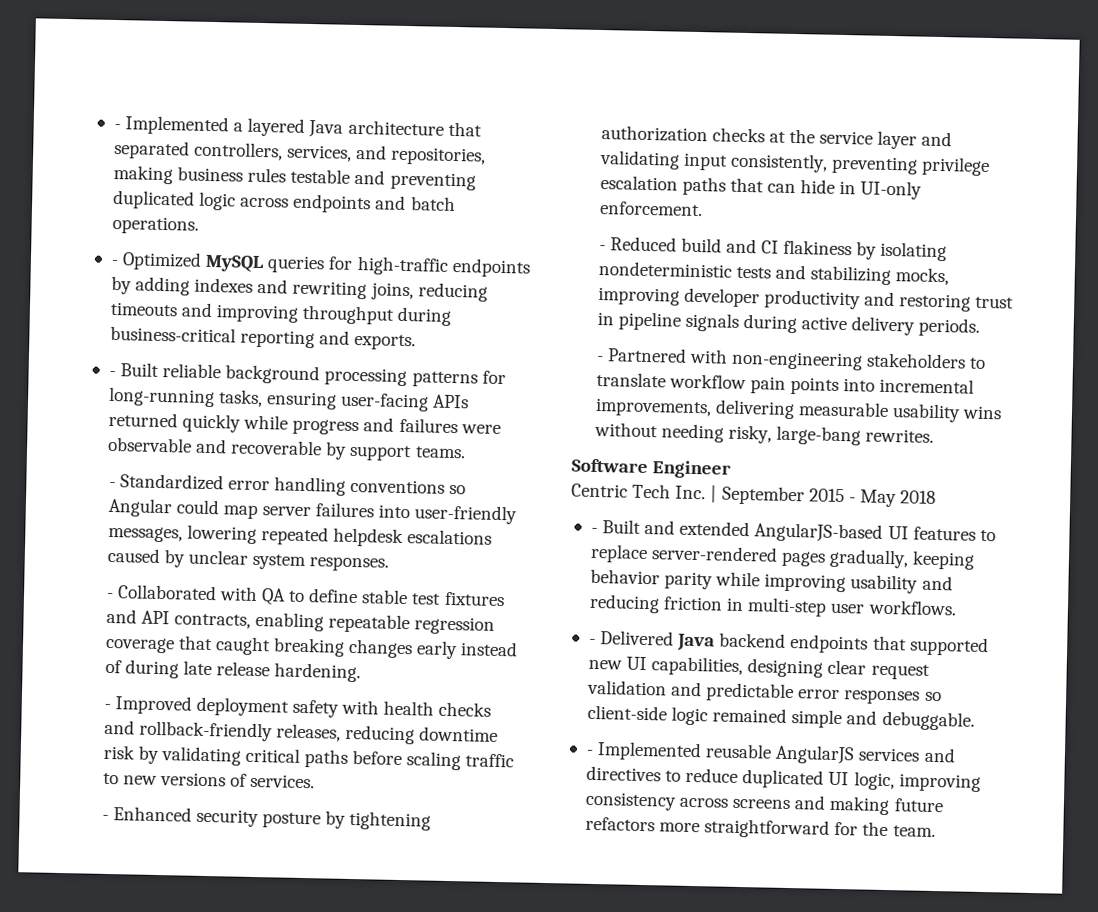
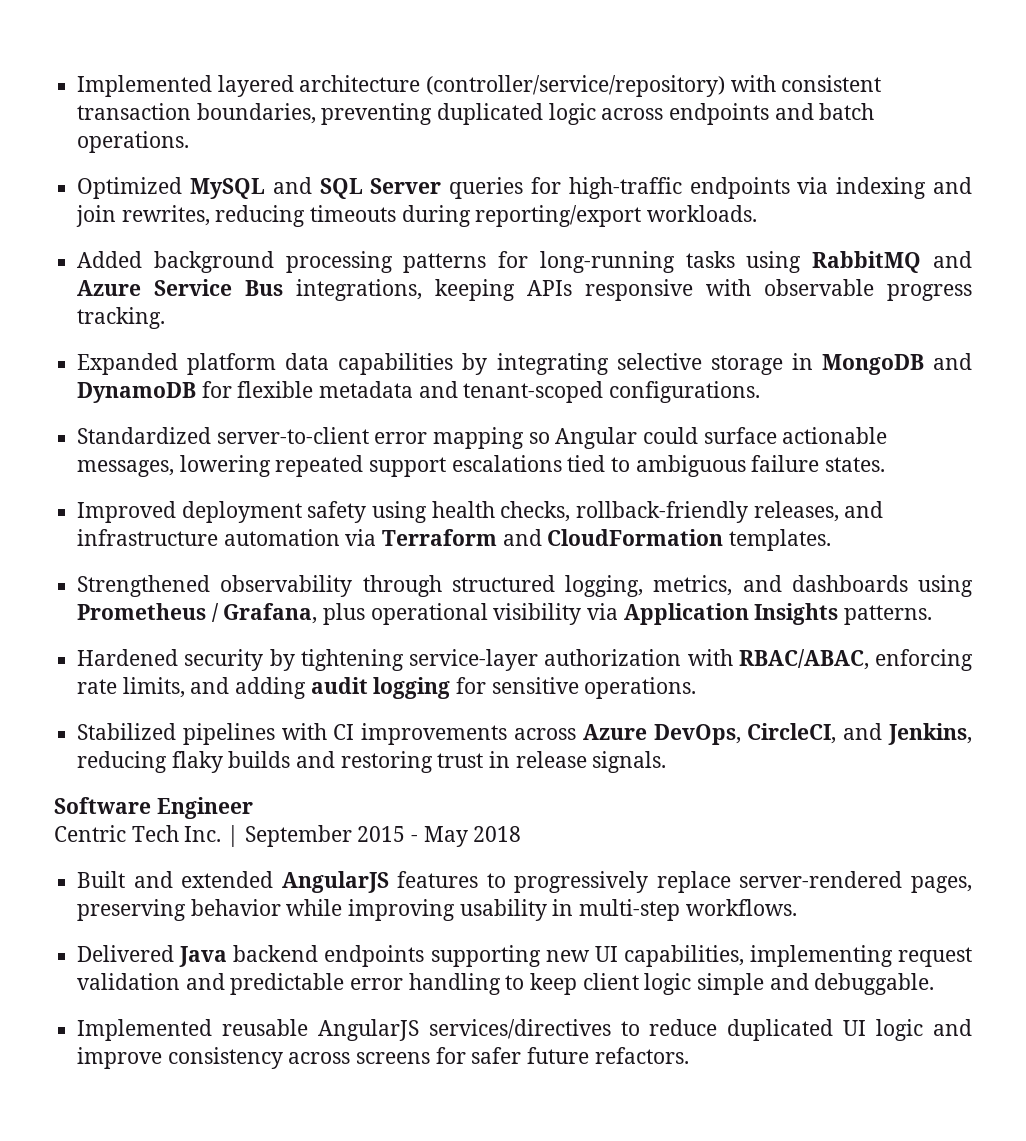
- - Implemented a layered Java architecture that separated controllers, services, and repositories, making business rules testable and preventing duplicated logic across endpoints and batch operations.
+ Implemented layered architecture (controller/service/repository) with consistent transaction boundaries, preventing duplicated logic across endpoints and batch operations.
- - Optimized MySQL queries for high-traffic endpoints by adding indexes and rewriting joins, reducing timeouts and improving throughput during business-critical reporting and exports.
- - Built reliable background processing patterns for long-running tasks, ensuring user-facing APIs returned quickly while progress and failures were observable and recoverable by support teams.
- - Standardized error handling conventions so Angular could map server failures into user-friendly messages, lowering repeated helpdesk escalations caused by unclear system responses.
- - Collaborated with QA to define stable test fixtures and API contracts, enabling repeatable regression coverage that caught breaking changes early instead of during late release hardening.
- - Improved deployment safety with health checks and rollback-friendly releases, reducing downtime risk by validating critical paths before scaling traffic to new versions of services.
- - Enhanced security posture by tightening authorization checks at the service layer and validating input consistently, preventing privilege escalation paths that can hide in UI-only enforcement.
- - Reduced build and CI flakiness by isolating nondeterministic tests and stabilizing mocks, improving developer productivity and restoring trust in pipeline signals during active delivery periods.
- - Partnered with non-engineering stakeholders to translate workflow pain points into incremental improvements, delivering measurable usability wins without needing risky, large-bang rewrites.
+ Optimized MySQL and SQL Server queries for high-traffic endpoints via indexing and join rewrites, reducing timeouts during reporting/export workloads.
+ Added background processing patterns for long-running tasks using RabbitMQ and Azure Service Bus integrations, keeping APIs responsive with observable progress tracking.
+ Expanded platform data capabilities by integrating selective storage in MongoDB and DynamoDB for flexible metadata and tenant-scoped configurations.
+ Standardized server-to-client error mapping so Angular could surface actionable messages, lowering repeated support escalations tied to ambiguous failure states.
+ Improved deployment safety using health checks, rollback-friendly releases, and infrastructure automation via Terraform and CloudFormation templates.
+ Strengthened observability through structured logging, metrics, and dashboards using Prometheus / Grafana, plus operational visibility via Application Insights patterns.
+ Hardened security by tightening service-layer authorization with RBAC/ABAC, enforcing rate limits, and adding audit logging for sensitive operations.
+ Stabilized pipelines with CI improvements across Azure DevOps, CircleCI, and Jenkins, reducing flaky builds and restoring trust in release signals.
- - Built and extended AngularJS-based UI features to replace server-rendered pages gradually, keeping behavior parity while improving usability and reducing friction in multi-step user workflows.
+ Built and extended AngularJS features to progressively replace server-rendered pages, preserving behavior while improving usability in multi-step workflows.
- - Delivered Java backend endpoints that supported new UI capabilities, designing clear request validation and predictable error responses so client-side logic remained simple and debuggable.
+ Delivered Java backend endpoints supporting new UI capabilities, implementing request validation and predictable error handling to keep client logic simple and debuggable.
- - Implemented reusable AngularJS services and directives to reduce duplicated UI logic, improving consistency across screens and making future refactors more straightforward for the team.
+ Implemented reusable AngularJS services/directives to reduce duplicated UI logic and improve consistency across screens for safer future refactors.

